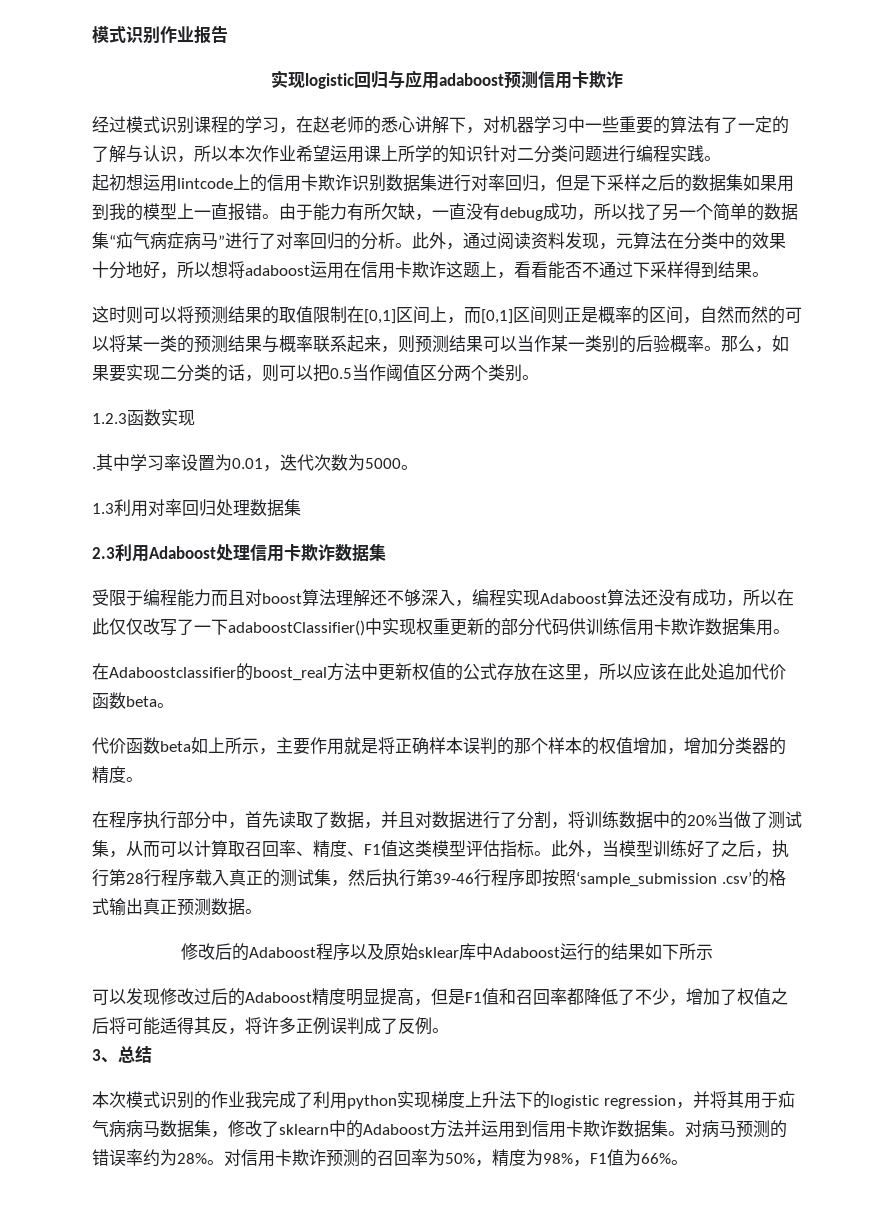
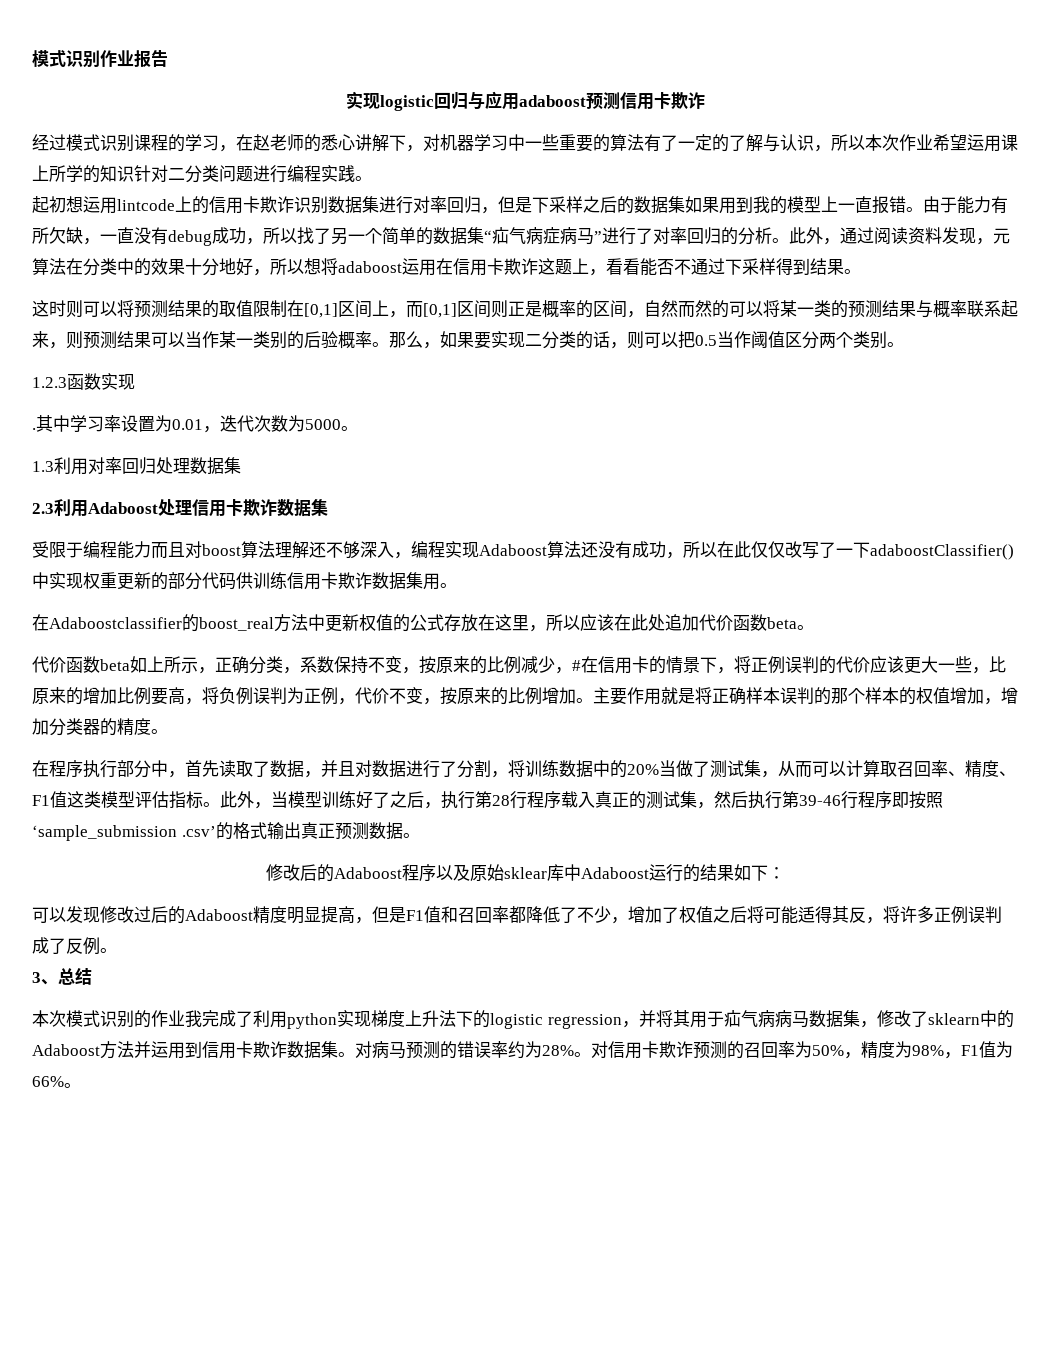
- 代价函数beta如上所示，主要作用就是将正确样本误判的那个样本的权值增加，增加分类器的精度。
+ 代价函数beta如上所示，正确分类，系数保持不变，按原来的比例减少，#在信用卡的情景下，将正例误判的代价应该更大一些，比原来的增加比例要高，将负例误判为正例，代价不变，按原来的比例增加。主要作用就是将正确样本误判的那个样本的权值增加，增加分类器的精度。
- 修改后的Adaboost程序以及原始sklear库中Adaboost运行的结果如下所示
+ 修改后的Adaboost程序以及原始sklear库中Adaboost运行的结果如下：

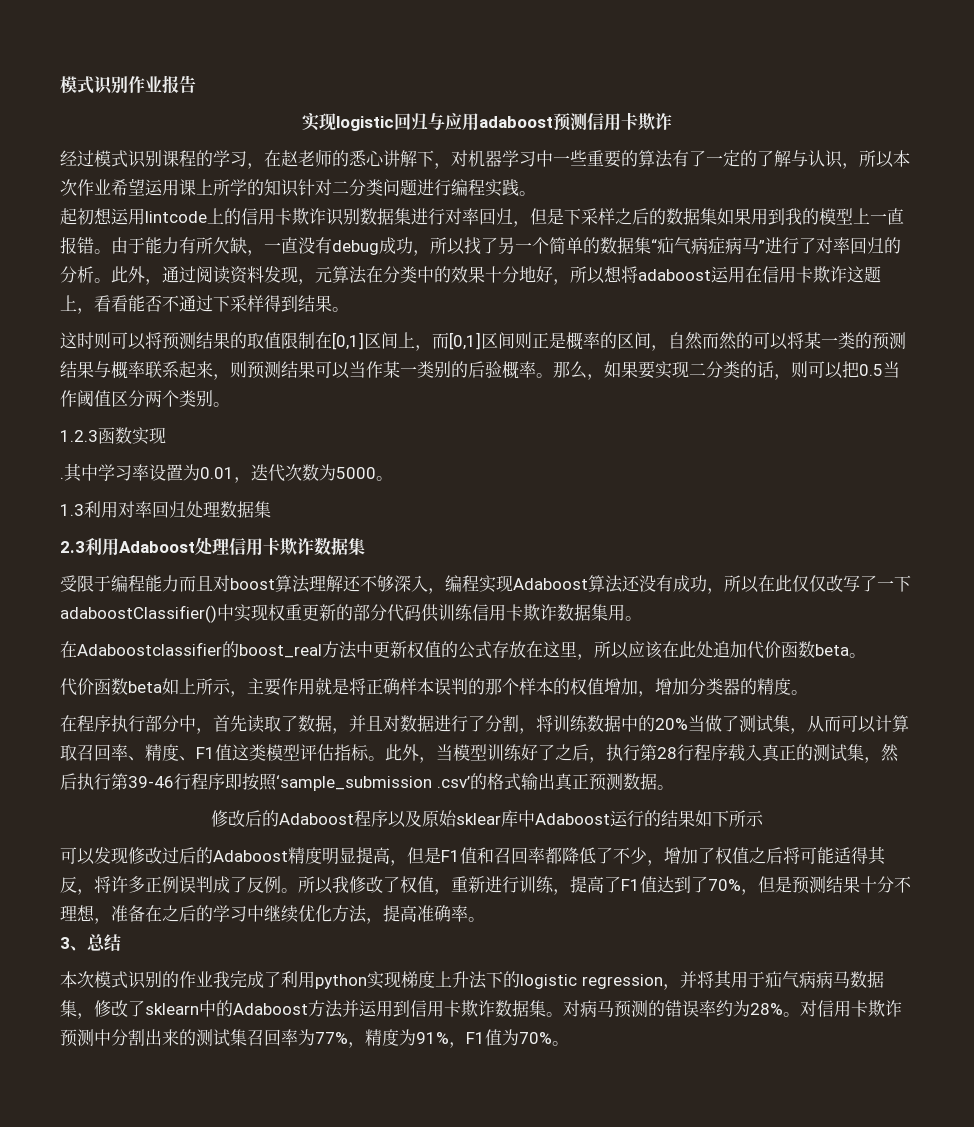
- 代价函数beta如上所示，正确分类，系数保持不变，按原来的比例减少，#在信用卡的情景下，将正例误判的代价应该更大一些，比原来的增加比例要高，将负例误判为正例，代价不变，按原来的比例增加。主要作用就是将正确样本误判的那个样本的权值增加，增加分类器的精度。
+ 代价函数beta如上所示，主要作用就是将正确样本误判的那个样本的权值增加，增加分类器的精度。
- 修改后的Adaboost程序以及原始sklear库中Adaboost运行的结果如下：
+ 修改后的Adaboost程序以及原始sklear库中Adaboost运行的结果如下所示
+ 所以我修改了权值，重新进行训练，提高了F1值达到了70%，但是预测结果十分不理想，准备在之后的学习中继续优化方法，提高准确率。
- 对信用卡欺诈预测的召回率为50%，精度为98%，F1值为66%。
+ 对信用卡欺诈预测中分割出来的测试集召回率为77%，精度为91%，F1值为70%。

